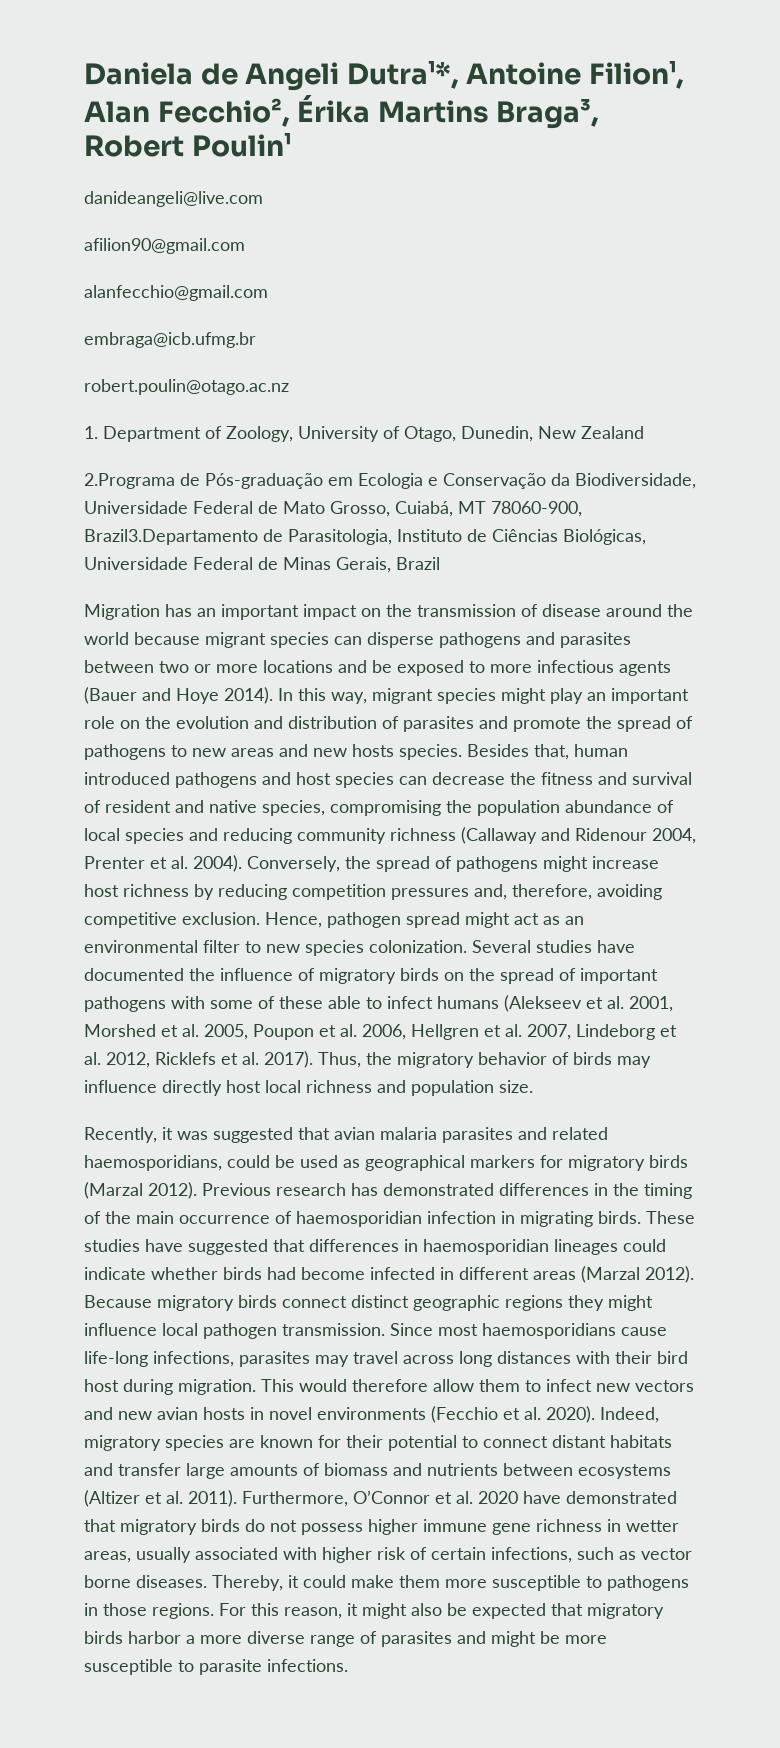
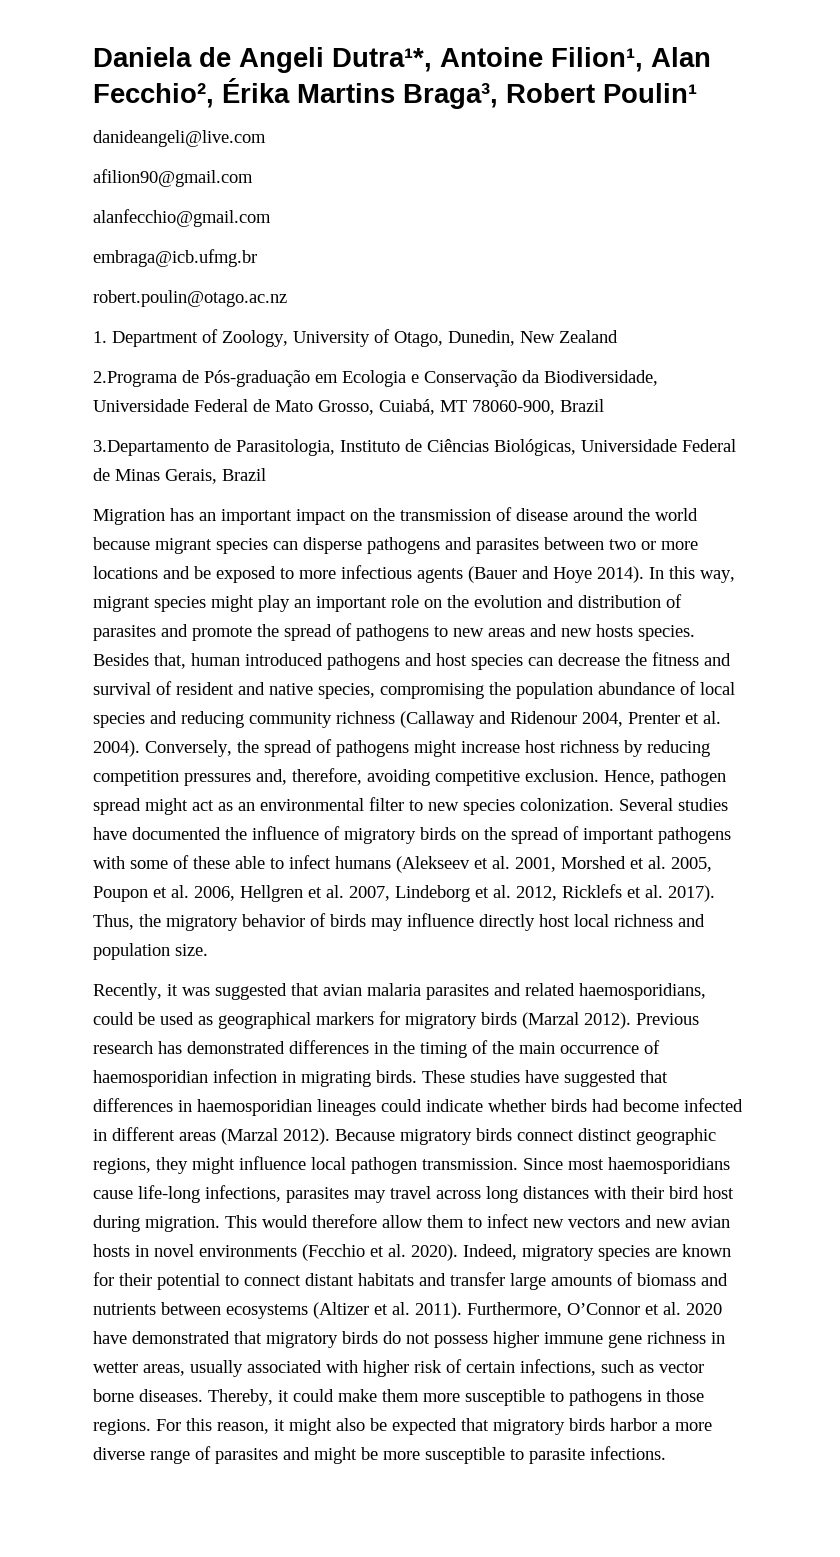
- 2.Programa de Pós-graduação em Ecologia e Conservação da Biodiversidade, Universidade Federal de Mato Grosso, Cuiabá, MT 78060-900, Brazil3.Departamento de Parasitologia, Instituto de Ciências Biológicas, Universidade Federal de Minas Gerais, Brazil
+ 2.Programa de Pós-graduação em Ecologia e Conservação da Biodiversidade, Universidade Federal de Mato Grosso, Cuiabá, MT 78060-900, Brazil
+ 3.Departamento de Parasitologia, Instituto de Ciências Biológicas, Universidade Federal de Minas Gerais, Brazil
- Because migratory birds connect distinct geographic regions they might influence local pathogen transmission.
+ Because migratory birds connect distinct geographic regions, they might influence local pathogen transmission.

